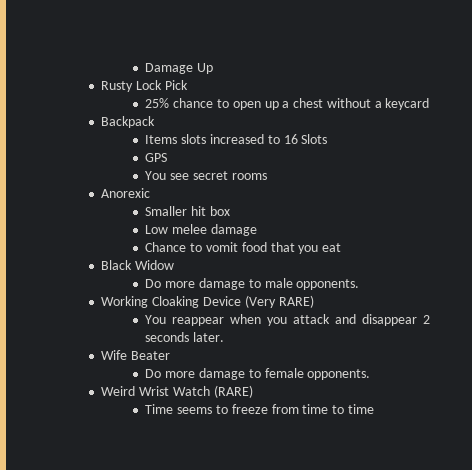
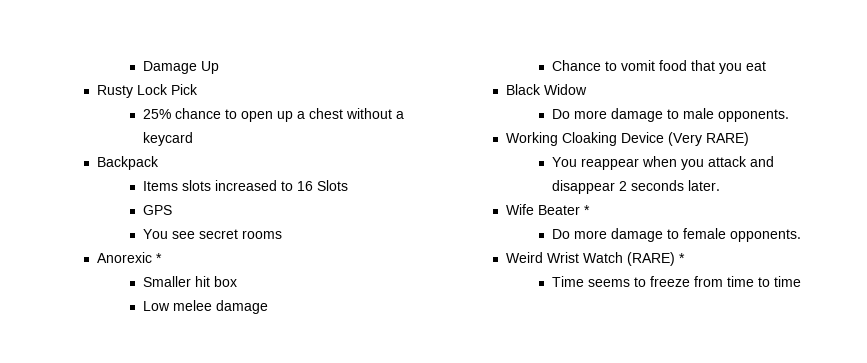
- Anorexic
+ Anorexic *
- Wife Beater
+ Wife Beater *
- Weird Wrist Watch (RARE)
+ Weird Wrist Watch (RARE) *

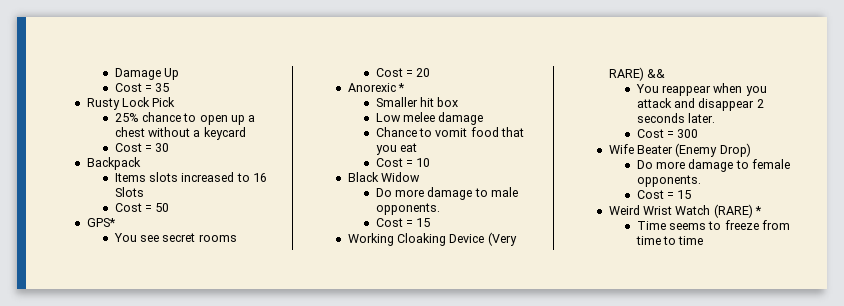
+ Cost = 35
+ Cost = 30
- GPS
+ Cost = 50
+ GPS*
+ Cost = 20
+ Cost = 10
  Do more damage to male opponents.
+ Cost = 15
- Working Cloaking Device (Very RARE)
+ Working Cloaking Device (Very RARE) &&
+ Cost = 300
- Wife Beater *
+ Wife Beater (Enemy Drop)
  Do more damage to female opponents.
+ Cost = 15

